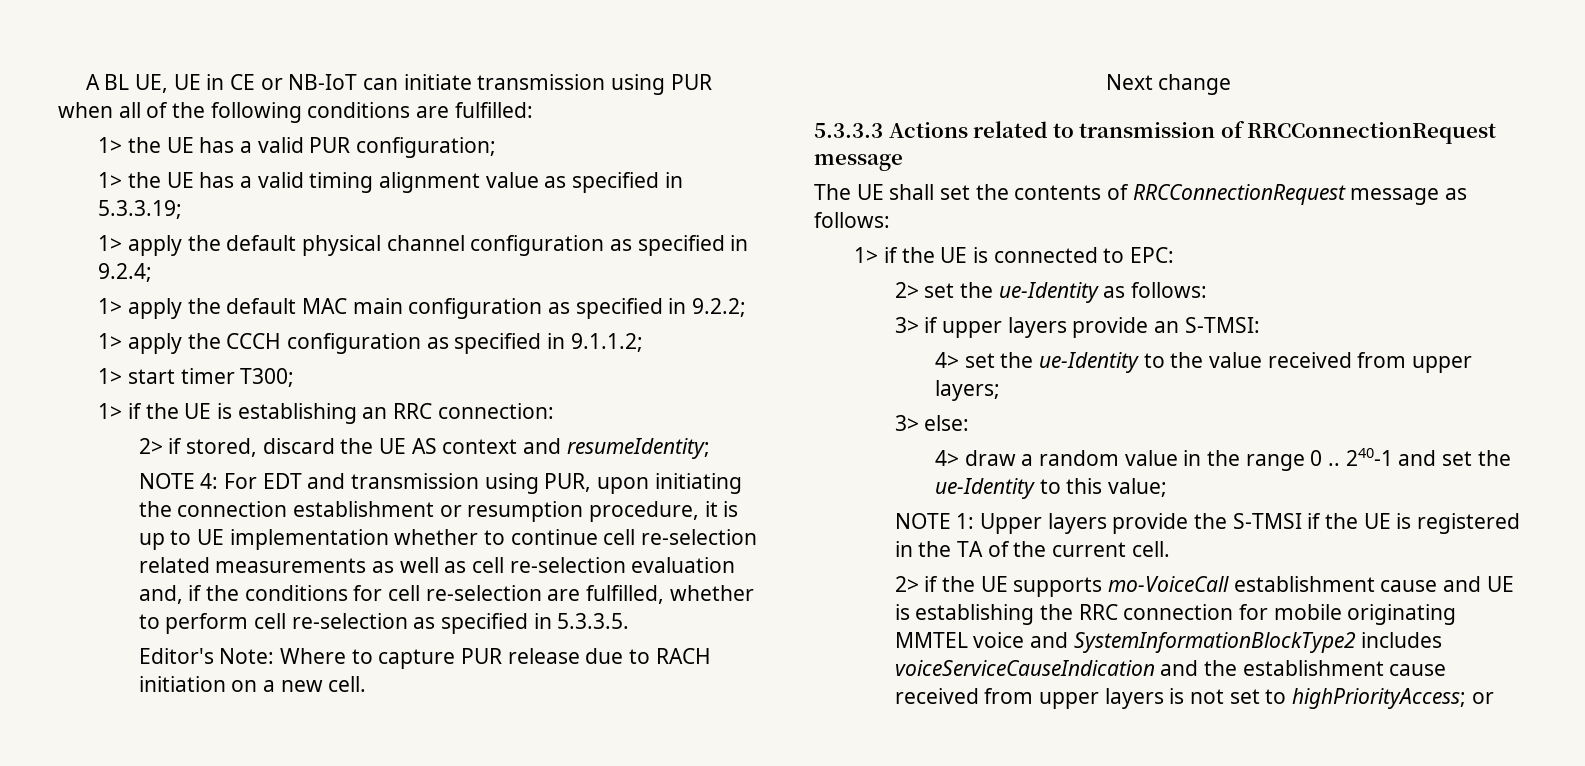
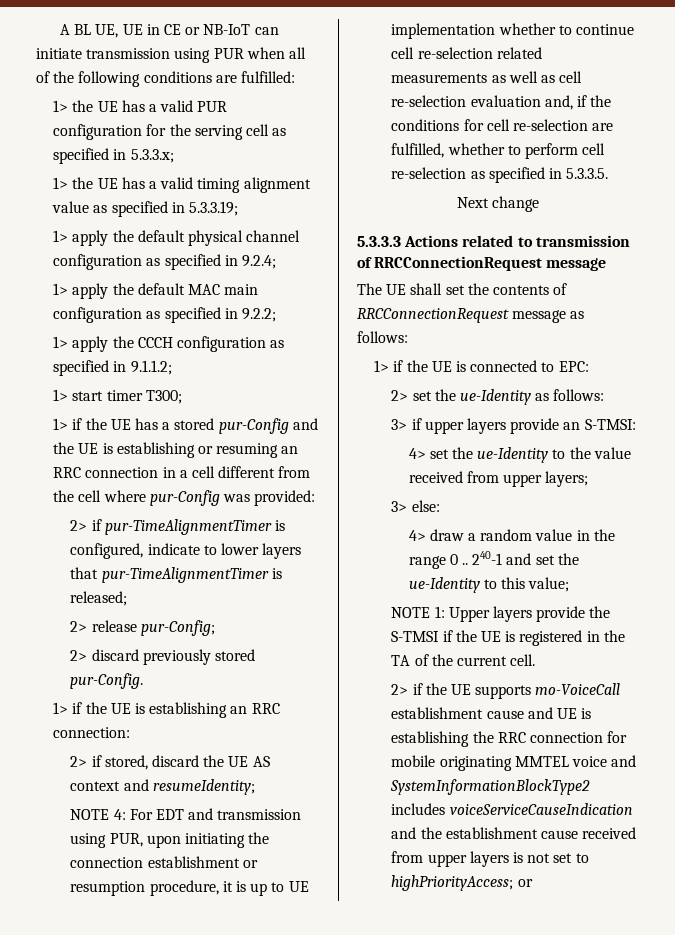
- 1> the UE has a valid PUR configuration;
+ 1> the UE has a valid PUR configuration for the serving cell as specified in 5.3.3.x;
+ 1> if the UE has a stored pur-Config and the UE is establishing or resuming an RRC connection in a cell different from the cell where pur-Config was provided:
+ 2> if pur-TimeAlignmentTimer is configured, indicate to lower layers that pur-TimeAlignmentTimer is released;
+ 2> release pur-Config;
+ 2> discard previously stored pur-Config.
- Editor's Note: Where to capture PUR release due to RACH initiation on a new cell.

